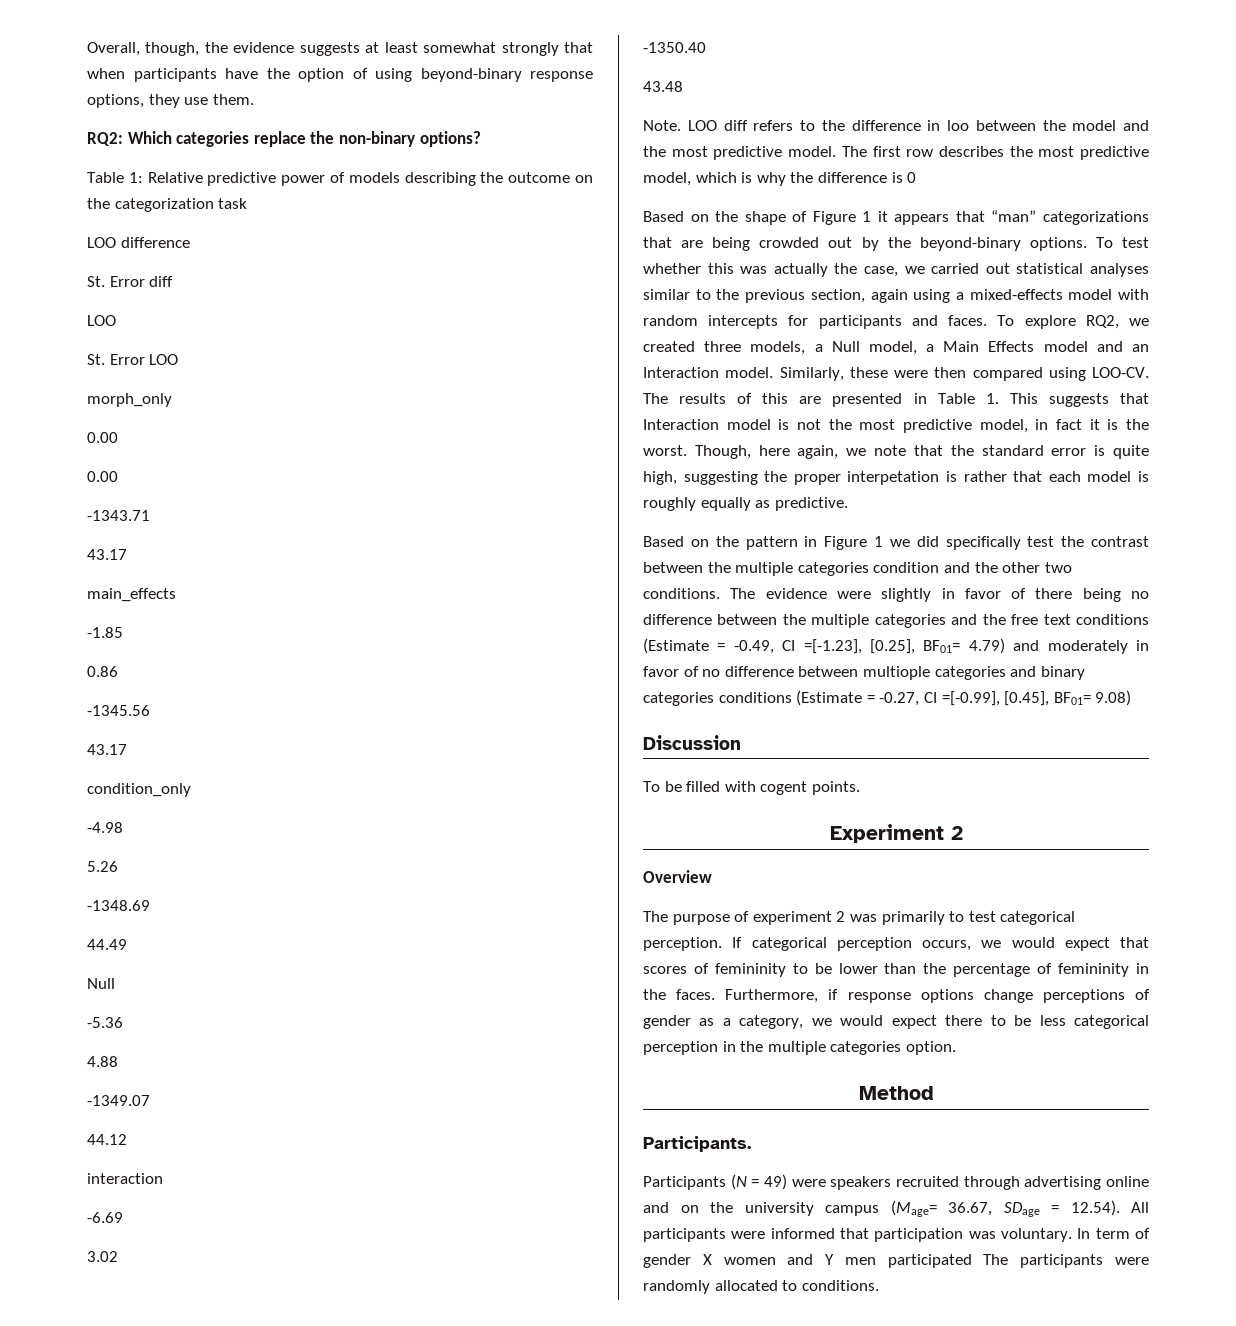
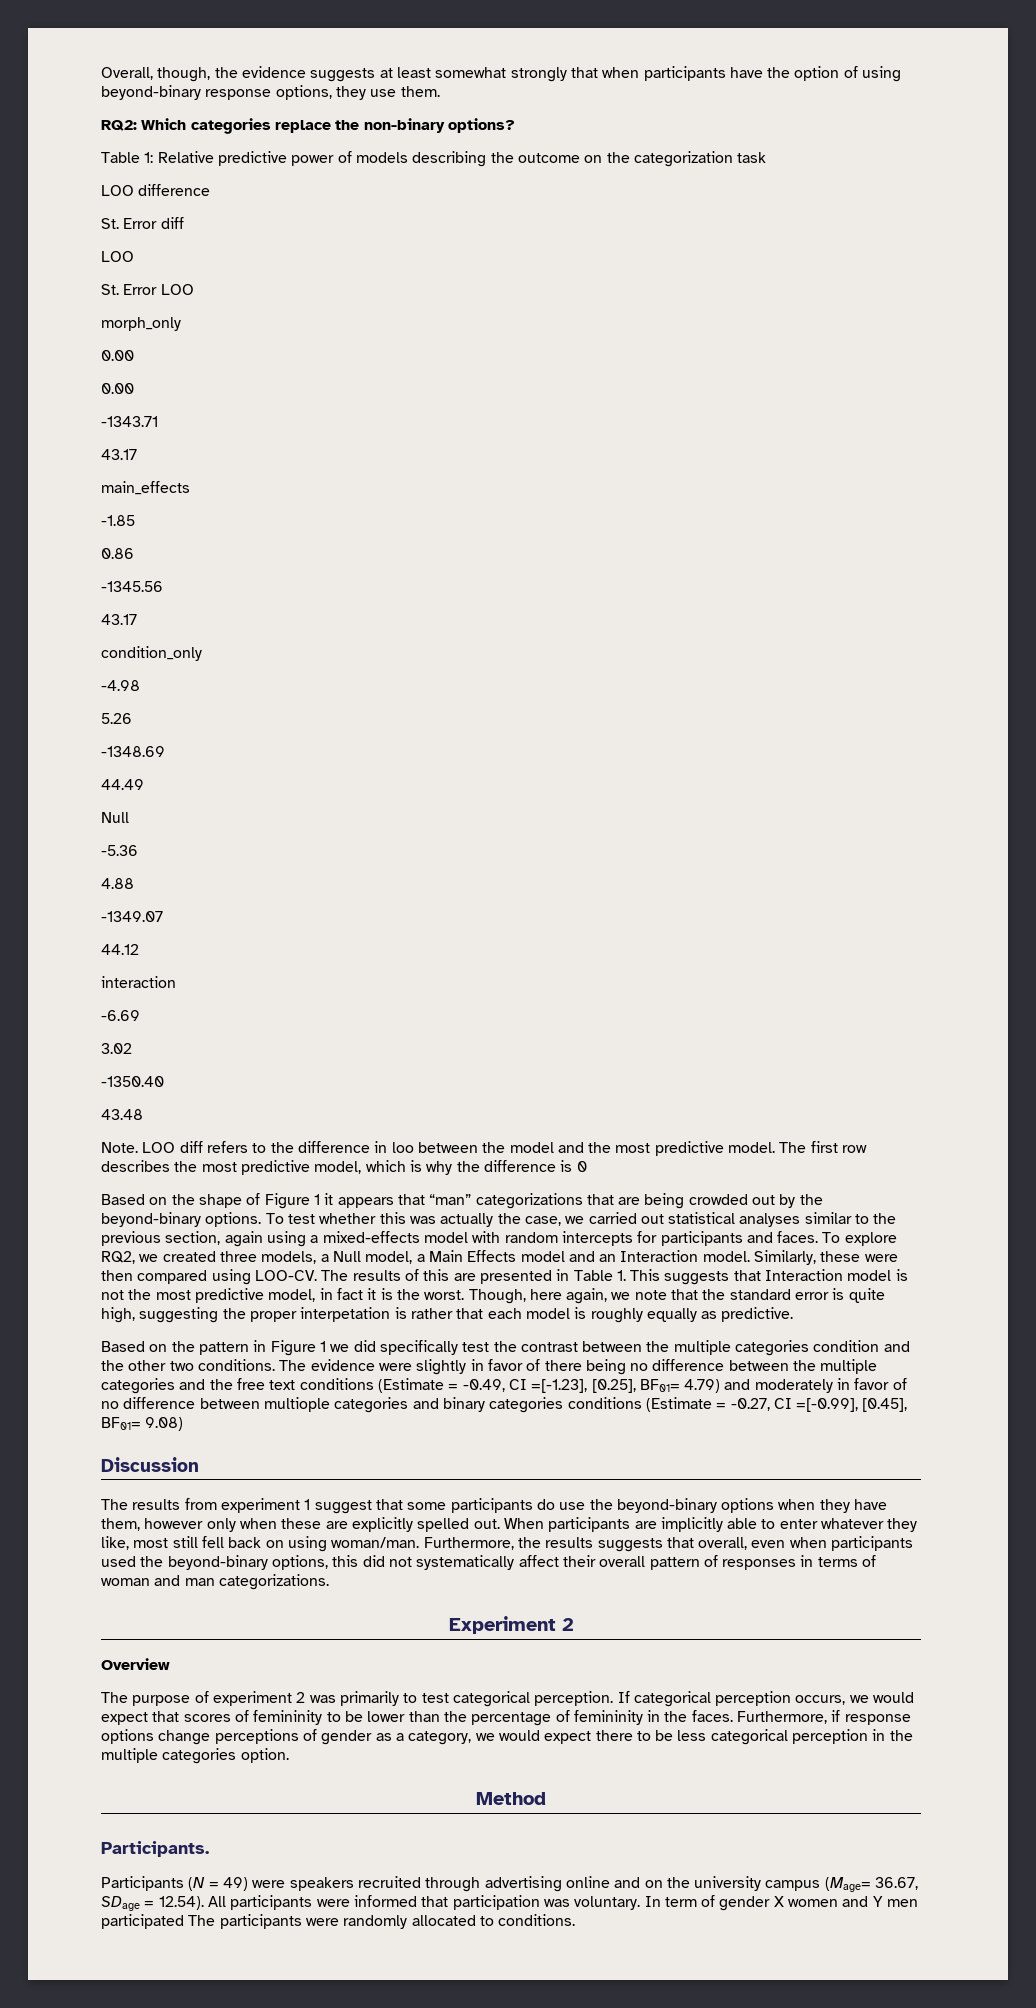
- To be filled with cogent points.
+ The results from experiment 1 suggest that some participants do use the beyond-binary options when they have them, however only when these are explicitly spelled out. When participants are implicitly able to enter whatever they like, most still fell back on using woman/man. Furthermore, the results suggests that overall, even when participants used the beyond-binary options, this did not systematically affect their overall pattern of responses in terms of woman and man categorizations.

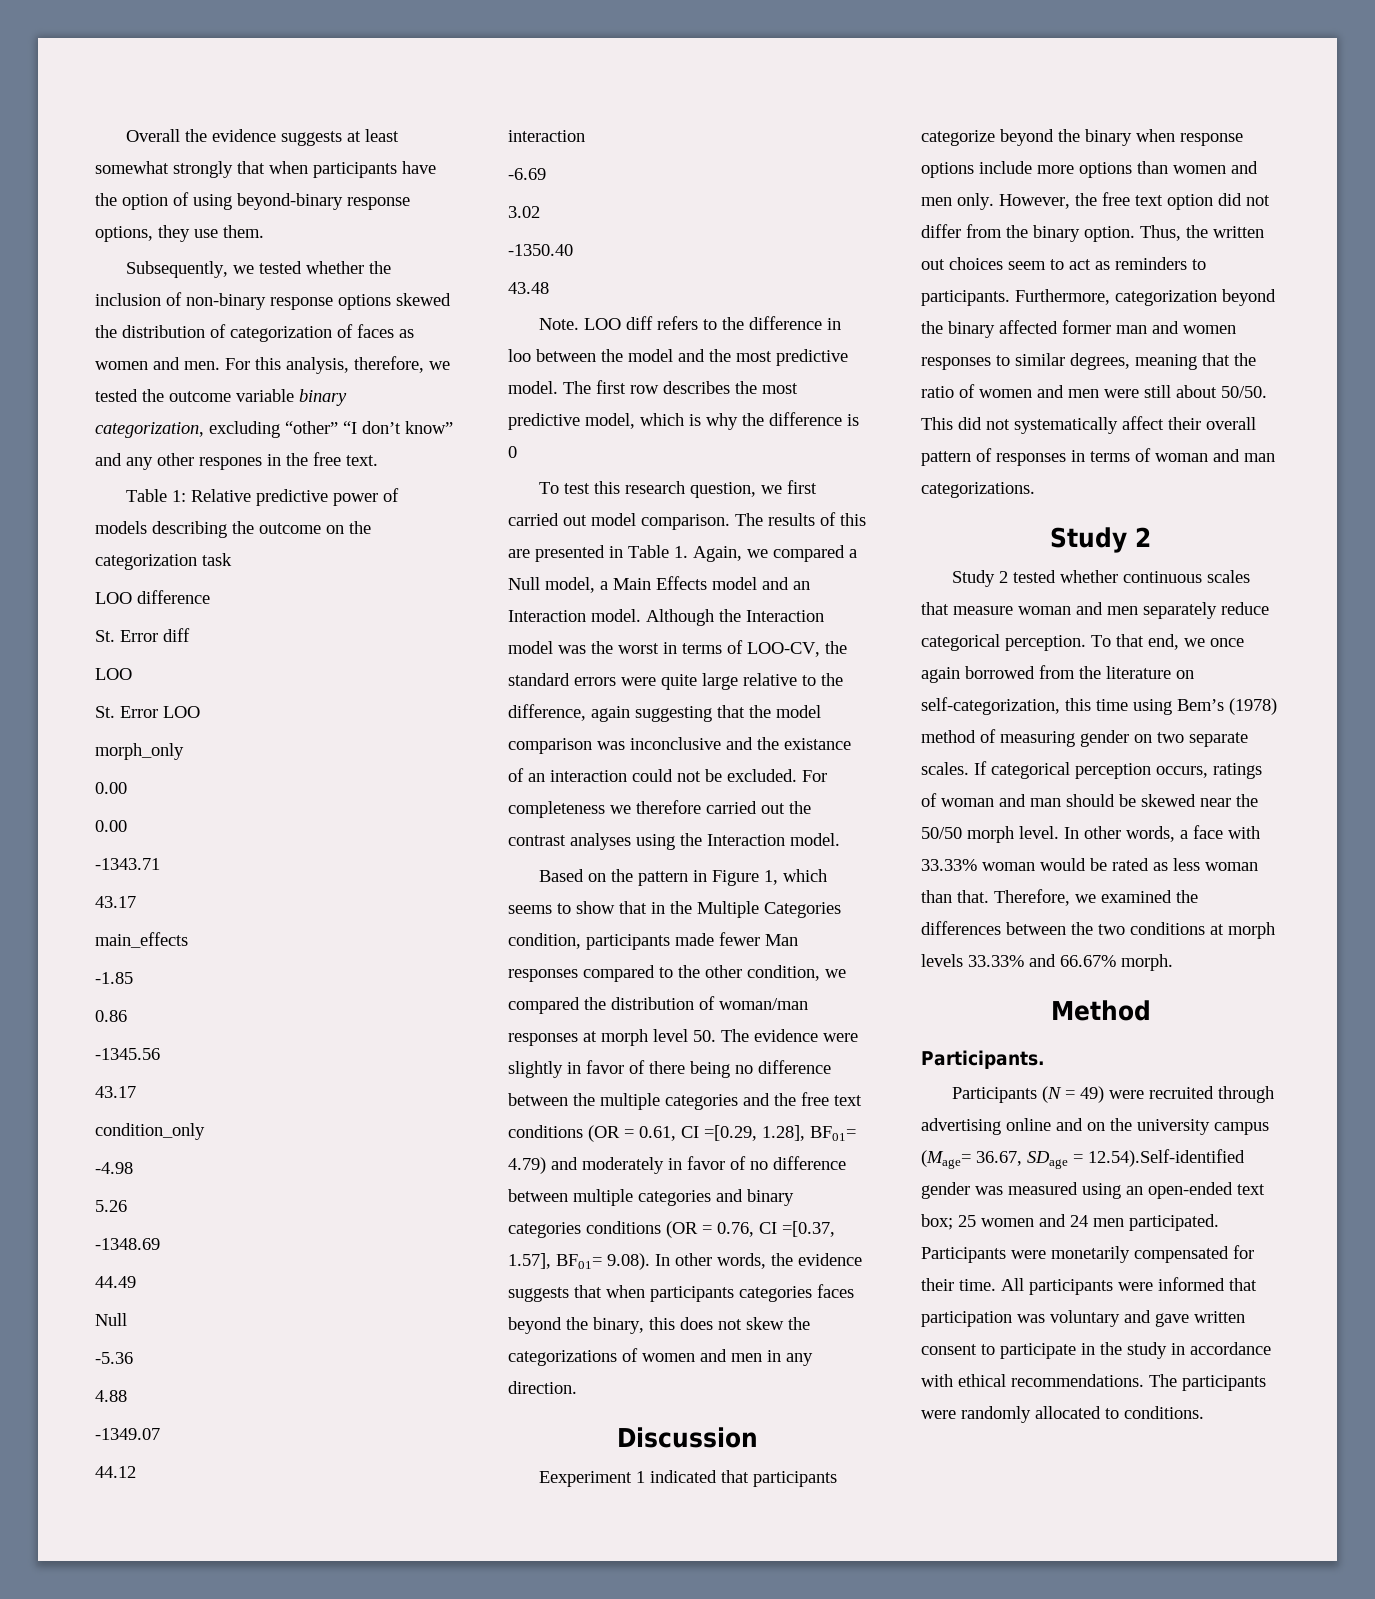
- Overall, though, the evidence suggests at least somewhat strongly that when participants have the option of using beyond-binary response options, they use them.
+ Overall the evidence suggests at least somewhat strongly that when participants have the option of using beyond-binary response options, they use them.
- RQ2: Which categories replace the non-binary options?
+ Subsequently, we tested whether the inclusion of non-binary response options skewed the distribution of categorization of faces as women and men. For this analysis, therefore, we tested the outcome variable binary categorization, excluding “other” “I don’t know” and any other respones in the free text.
- Based on the shape of Figure 1 it appears that “man” categorizations that are being crowded out by the beyond-binary options. To test whether this was actually the case, we carried out statistical analyses similar to the previous section, again using a mixed-effects model with random intercepts for participants and faces. To explore RQ2, we created three models, a Null model, a Main Effects model and an Interaction model.
+ To test this research question, we first carried out model comparison. The results of this are presented in Table 1. Again, we compared a Null model, a Main Effects model and an Interaction model.
- Similarly, these were then compared using LOO-CV. The results of this are presented in Table 1. This suggests that Interaction model is not the most predictive model, in fact it is the worst. Though, here again, we note that the standard error is quite high, suggesting the proper interpetation is rather that each model is roughly equally as predictive.
+ Although the Interaction model was the worst in terms of LOO-CV, the standard errors were quite large relative to the difference, again suggesting that the model comparison was inconclusive and the existance of an interaction could not be excluded. For completeness we therefore carried out the contrast analyses using the Interaction model.
- Based on the pattern in Figure 1 we did specifically test the contrast between the multiple categories condition and the other two conditions. The evidence were slightly in favor of there being no difference between the multiple categories and the free text conditions (Estimate = -0.49, CI =[-1.23], [0.25], BF01= 4.79) and moderately in favor of no difference between multiople categories and binary categories conditions (Estimate = -0.27, CI =[-0.99], [0.45], BF01= 9.08)
+ Based on the pattern in Figure 1, which seems to show that in the Multiple Categories condition, participants made fewer Man responses compared to the other condition, we compared the distribution of woman/man responses at morph level 50. The evidence were slightly in favor of there being no difference between the multiple categories and the free text conditions (OR = 0.61, CI =[0.29, 1.28], BF01= 4.79) and moderately in favor of no difference between multiple categories and binary categories conditions (OR = 0.76, CI =[0.37, 1.57], BF01= 9.08). In other words, the evidence suggests that when participants categories faces beyond the binary, this does not skew the categorizations of women and men in any direction.
  Discussion
- The results from experiment 1 suggest that some participants do use the beyond-binary options when they have them, however only when these are explicitly spelled out. When participants are implicitly able to enter whatever they like, most still fell back on using woman/man. Furthermore, the results suggests that overall, even when participants used the beyond-binary options, this did not systematically affect their overall pattern of responses in terms of woman and man categorizations.
- Experiment 2
+ Eexperiment 1 indicated that participants categorize beyond the binary when response options include more options than women and men only. However, the free text option did not differ from the binary option. Thus, the written out choices seem to act as reminders to participants. Furthermore, categorization beyond the binary affected former man and women responses to similar degrees, meaning that the ratio of women and men were still about 50/50. This did not systematically affect their overall pattern of responses in terms of woman and man categorizations.
+ Study 2
- Overview
- The purpose of experiment 2 was primarily to test categorical perception. If categorical perception occurs, we would expect that scores of femininity to be lower than the percentage of femininity in the faces. Furthermore, if response options change perceptions of gender as a category, we would expect there to be less categorical perception in the multiple categories option.
+ Study 2 tested whether continuous scales that measure woman and men separately reduce categorical perception. To that end, we once again borrowed from the literature on self-categorization, this time using Bem’s (1978) method of measuring gender on two separate scales. If categorical perception occurs, ratings of woman and man should be skewed near the 50/50 morph level. In other words, a face with 33.33% woman would be rated as less woman than that. Therefore, we examined the differences between the two conditions at morph levels 33.33% and 66.67% morph.
- Participants (N = 49) were speakers recruited through advertising online and on the university campus (Mage= 36.67, SDage = 12.54). All participants were informed that participation was voluntary. In term of gender X women and Y men participated The participants were randomly allocated to conditions.
+ Participants (N = 49) were recruited through advertising online and on the university campus (Mage= 36.67, SDage = 12.54).Self-identified gender was measured using an open-ended text box; 25 women and 24 men participated. Participants were monetarily compensated for their time. All participants were informed that participation was voluntary and gave written consent to participate in the study in accordance with ethical recommendations. The participants were randomly allocated to conditions.

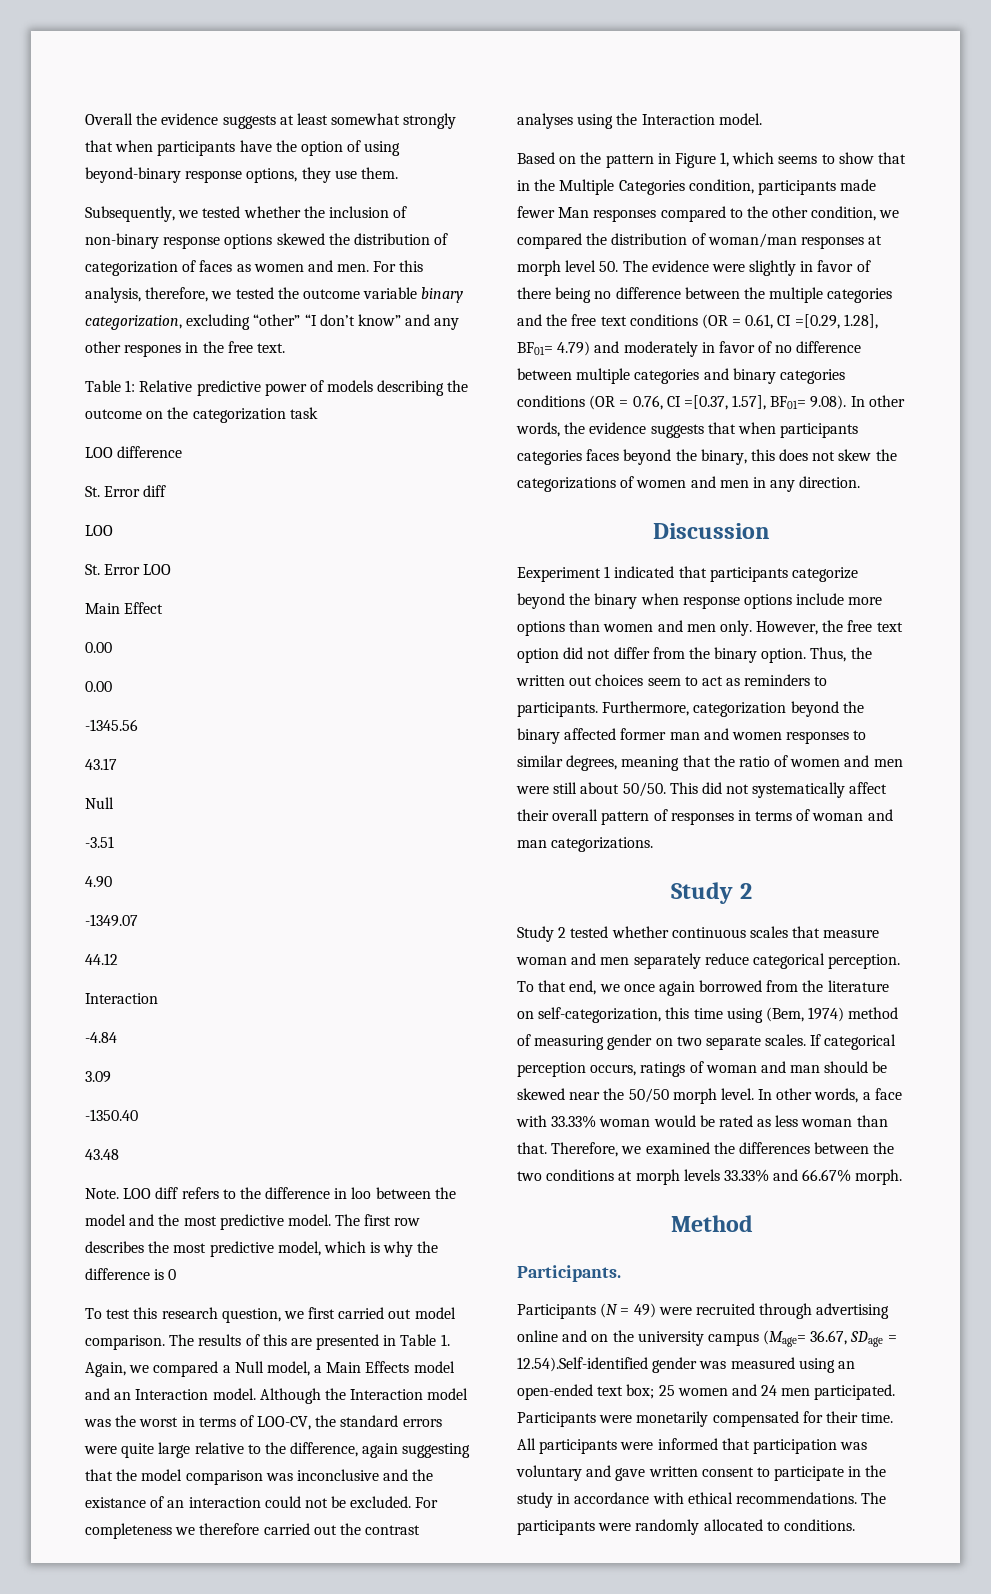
- morph_only
+ Main Effect
- -1343.71
- 43.17
- main_effects
- -1.85
- 0.86
  -1345.56
  43.17
- condition_only
- -4.98
- 5.26
- -1348.69
- 44.49
- -5.36
- 4.88
+ -3.51
+ 4.90
  44.12
- interaction
- -6.69
- 3.02
+ Interaction
+ -4.84
+ 3.09
- To that end, we once again borrowed from the literature on self-categorization, this time using Bem’s (1978) method of measuring gender on two separate scales.
+ To that end, we once again borrowed from the literature on self-categorization, this time using (Bem, 1974) method of measuring gender on two separate scales.

